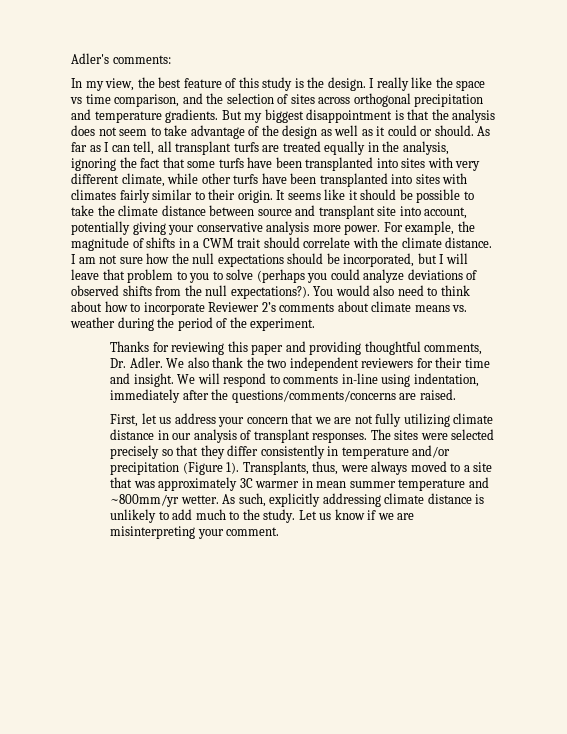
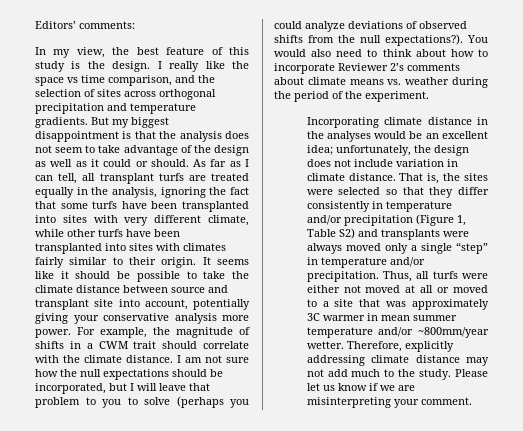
- Adler's comments:
+ Editors’ comments:
- Thanks for reviewing this paper and providing thoughtful comments, Dr. Adler. We also thank the two independent reviewers for their time and insight. We will respond to comments in-line using indentation, immediately after the questions/comments/concerns are raised.
- First, let us address your concern that we are not fully utilizing climate distance in our analysis of transplant responses. The sites were selected precisely so that they differ consistently in temperature and/or precipitation (Figure 1). Transplants, thus, were always moved to a site that was approximately 3C warmer in mean summer temperature and ~800mm/yr wetter. As such, explicitly addressing climate distance is unlikely to add much to the study.
+ Incorporating climate distance in the analyses would be an excellent idea; unfortunately, the design does not include variation in climate distance. That is, the sites were selected so that they differ consistently in temperature and/or precipitation (Figure 1, Table S2) and transplants were always moved only a single “step” in temperature and/or precipitation. Thus, all turfs were either not moved at all or moved to a site that was approximately 3C warmer in mean summer temperature and/or ~800mm/year wetter. Therefore, explicitly addressing climate distance may not add much to the study.
- Let us know if we are misinterpreting your comment.
+ Please let us know if we are misinterpreting your comment.

